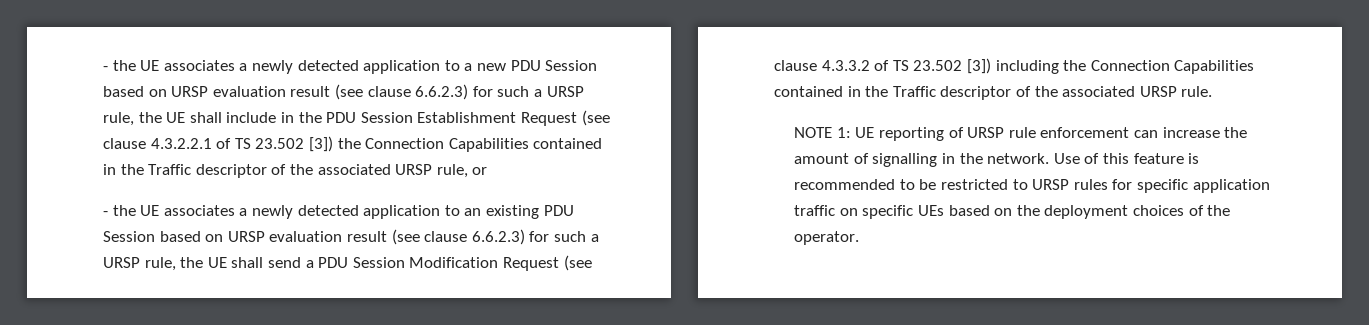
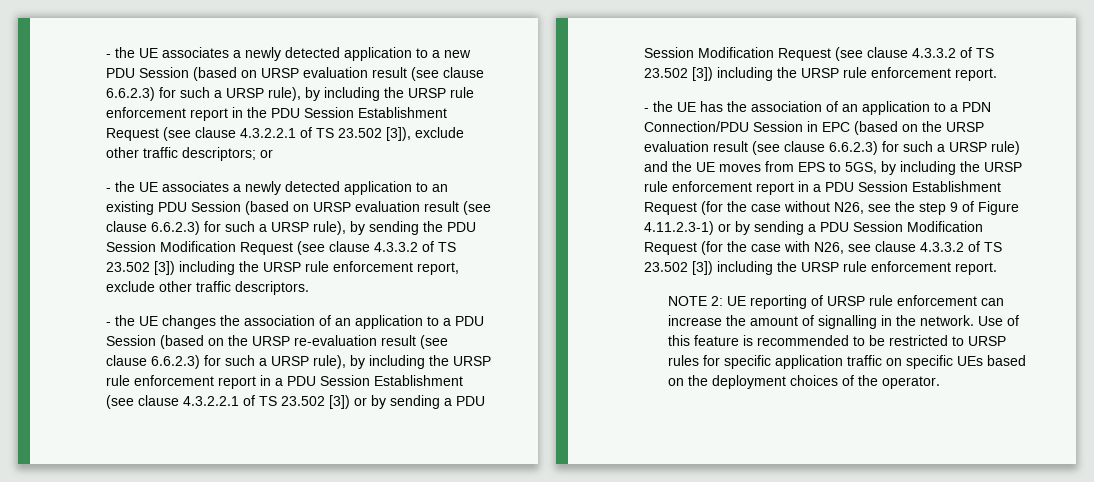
- - the UE associates a newly detected application to a new PDU Session based on URSP evaluation result (see clause 6.6.2.3) for such a URSP rule, the UE shall include in the PDU Session Establishment Request (see clause 4.3.2.2.1 of TS 23.502 [3]) the Connection Capabilities contained in the Traffic descriptor of the associated URSP rule, or
+ - the UE associates a newly detected application to a new PDU Session (based on URSP evaluation result (see clause 6.6.2.3) for such a URSP rule), by including the URSP rule enforcement report in the PDU Session Establishment Request (see clause 4.3.2.2.1 of TS 23.502 [3]), exclude other traffic descriptors; or
- - the UE associates a newly detected application to an existing PDU Session based on URSP evaluation result (see clause 6.6.2.3) for such a URSP rule, the UE shall send a PDU Session Modification Request (see clause 4.3.3.2 of TS 23.502 [3]) including the Connection Capabilities contained in the Traffic descriptor of the associated URSP rule.
+ - the UE associates a newly detected application to an existing PDU Session (based on URSP evaluation result (see clause 6.6.2.3) for such a URSP rule), by sending the PDU Session Modification Request (see clause 4.3.3.2 of TS 23.502 [3]) including the URSP rule enforcement report, exclude other traffic descriptors.
+ - the UE changes the association of an application to a PDU Session (based on the URSP re-evaluation result (see clause 6.6.2.3) for such a URSP rule), by including the URSP rule enforcement report in a PDU Session Establishment (see clause 4.3.2.2.1 of TS 23.502 [3]) or by sending a PDU Session Modification Request (see clause 4.3.3.2 of TS 23.502 [3]) including the URSP rule enforcement report.
+ - the UE has the association of an application to a PDN Connection/PDU Session in EPC (based on the URSP evaluation result (see clause 6.6.2.3) for such a URSP rule) and the UE moves from EPS to 5GS, by including the URSP rule enforcement report in a PDU Session Establishment Request (for the case without N26, see the step 9 of Figure 4.11.2.3-1) or by sending a PDU Session Modification Request (for the case with N26, see clause 4.3.3.2 of TS 23.502 [3]) including the URSP rule enforcement report.
- NOTE 1: UE reporting of URSP rule enforcement can increase the amount of signalling in the network.
+ NOTE 2: UE reporting of URSP rule enforcement can increase the amount of signalling in the network.

